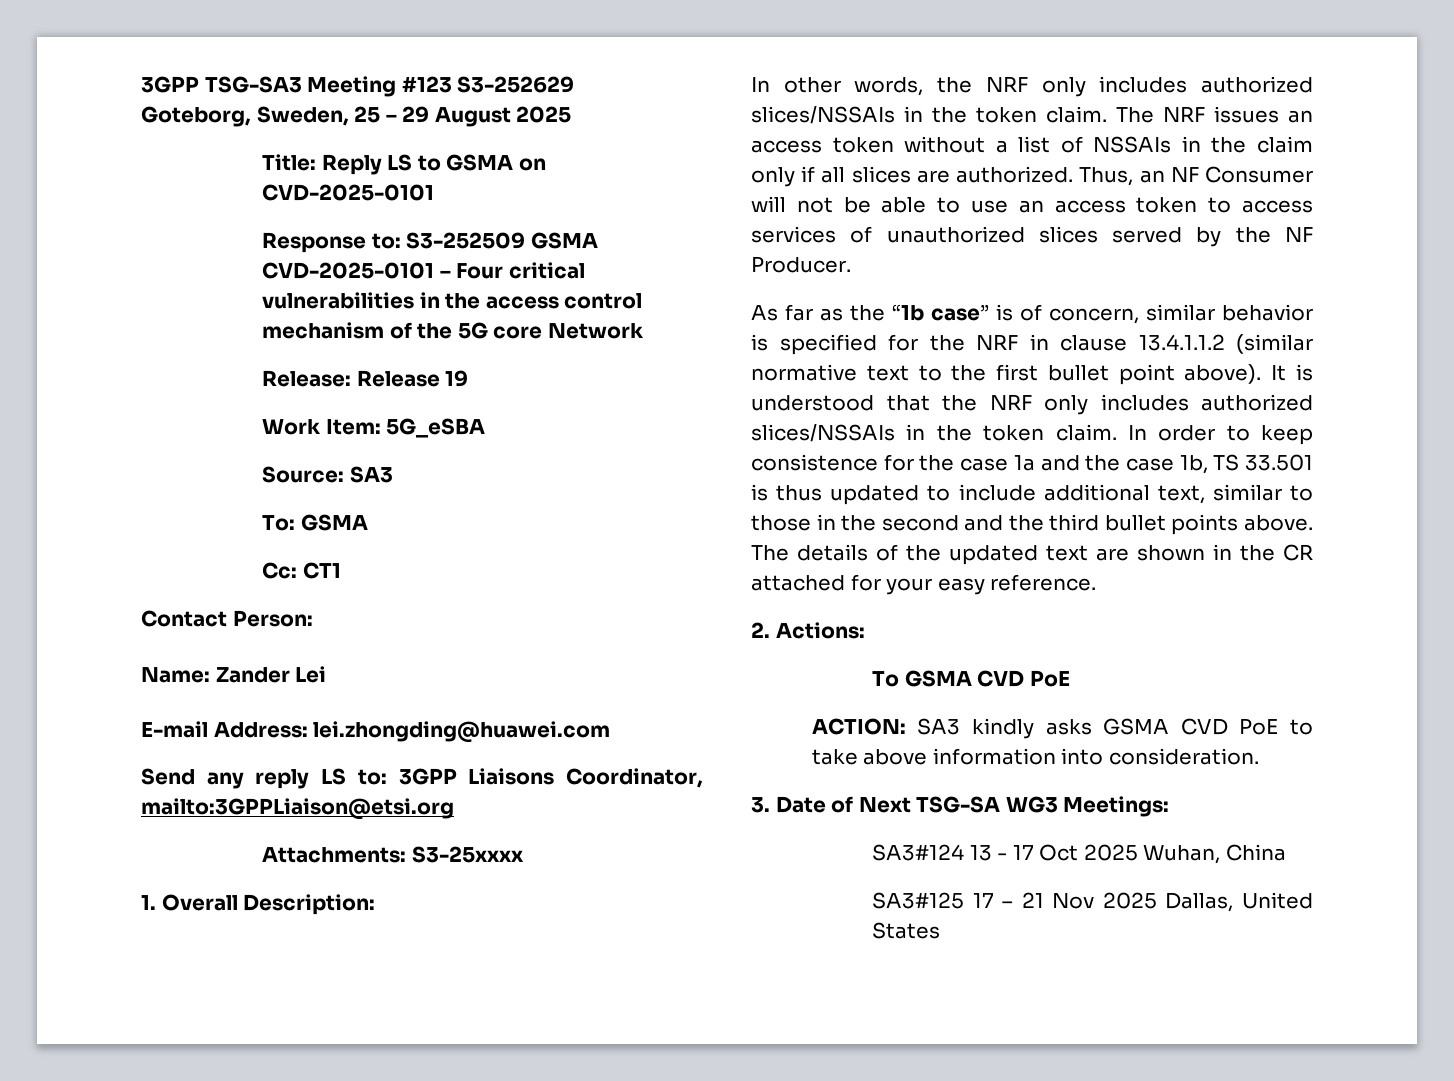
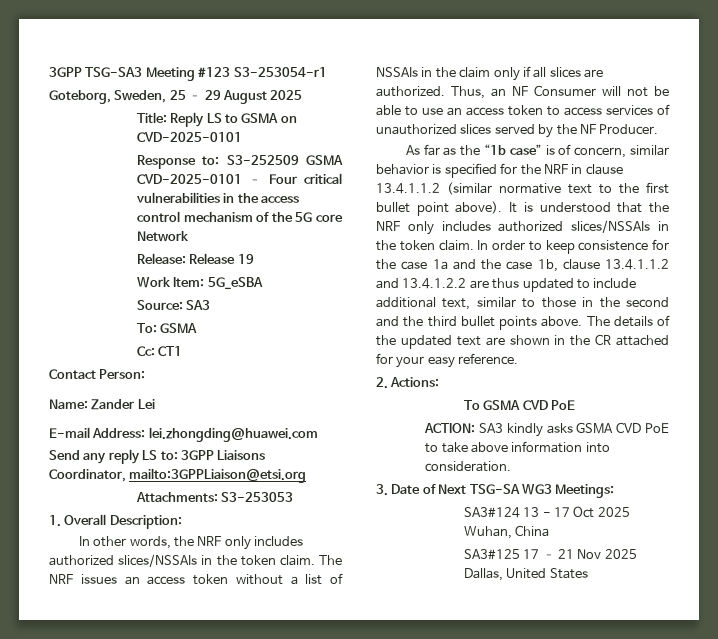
- 3GPP TSG-SA3 Meeting #123 S3-252629
+ 3GPP TSG-SA3 Meeting #123 S3-253054-r1
- Attachments: S3-25xxxx
+ Attachments: S3-253053
- In order to keep consistence for the case 1a and the case 1b, TS 33.501 is thus updated to include additional text, similar to those in the second and the third bullet points above.
+ In order to keep consistence for the case 1a and the case 1b, clause 13.4.1.1.2 and 13.4.1.2.2 are thus updated to include additional text, similar to those in the second and the third bullet points above.

